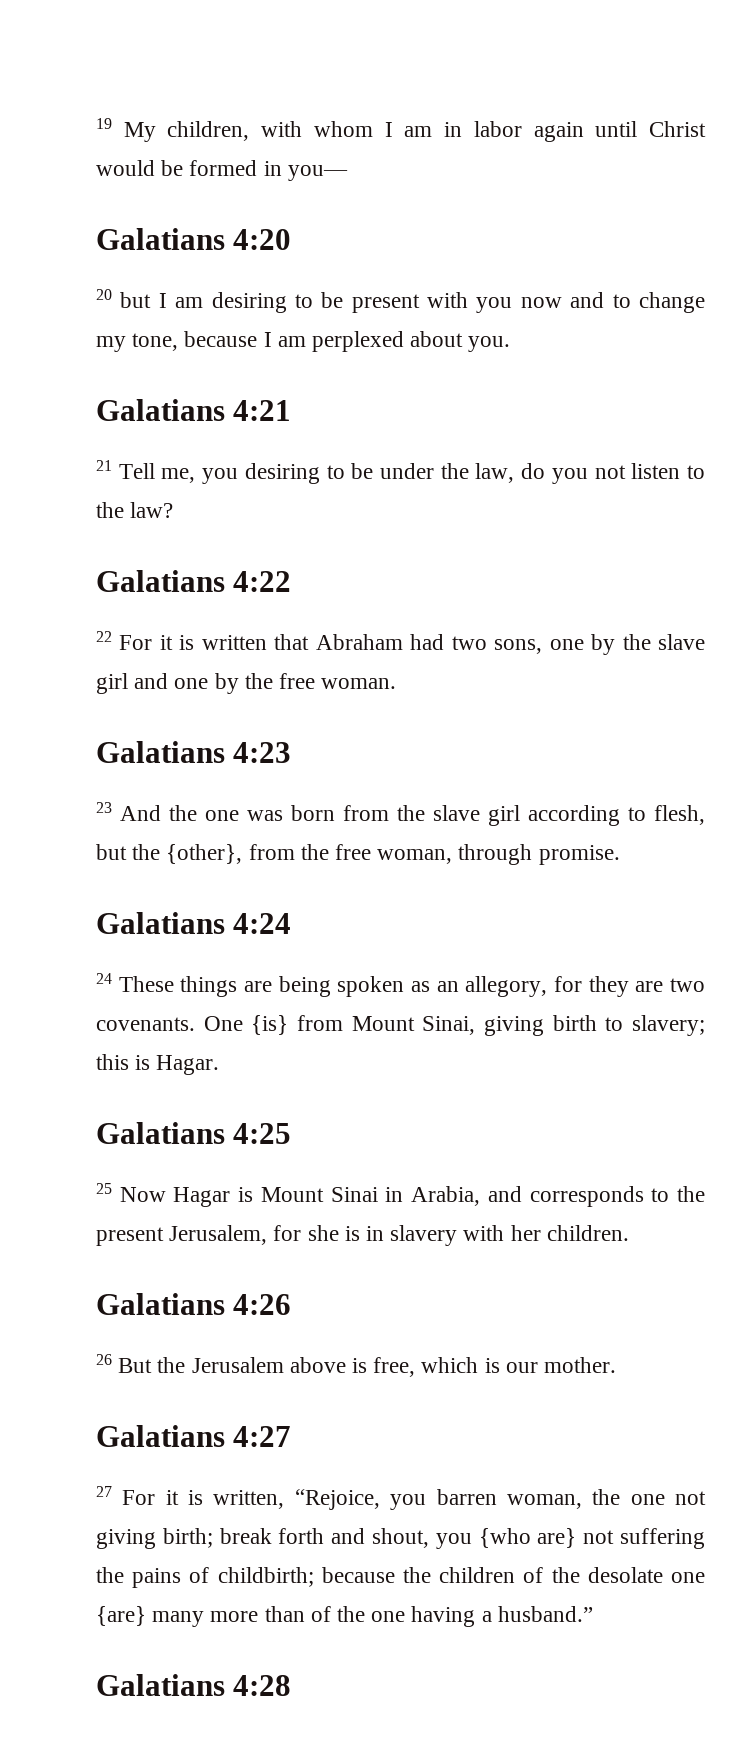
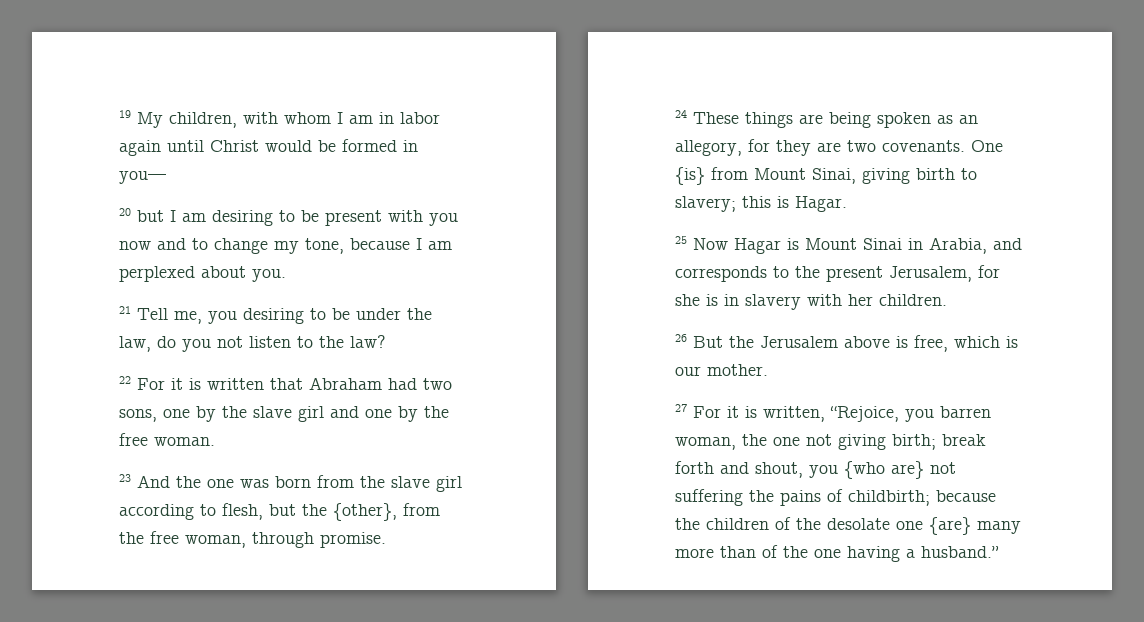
- Galatians 4:20
- Galatians 4:21
- Galatians 4:22
- Galatians 4:23
- Galatians 4:24
- Galatians 4:25
- Galatians 4:26
- Galatians 4:27
- Galatians 4:28

